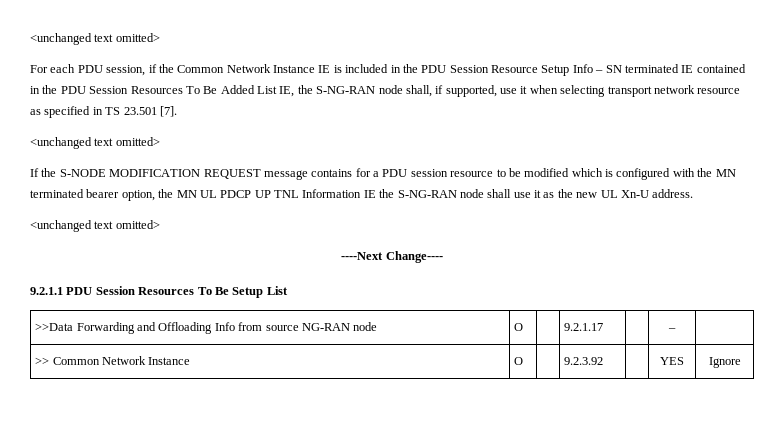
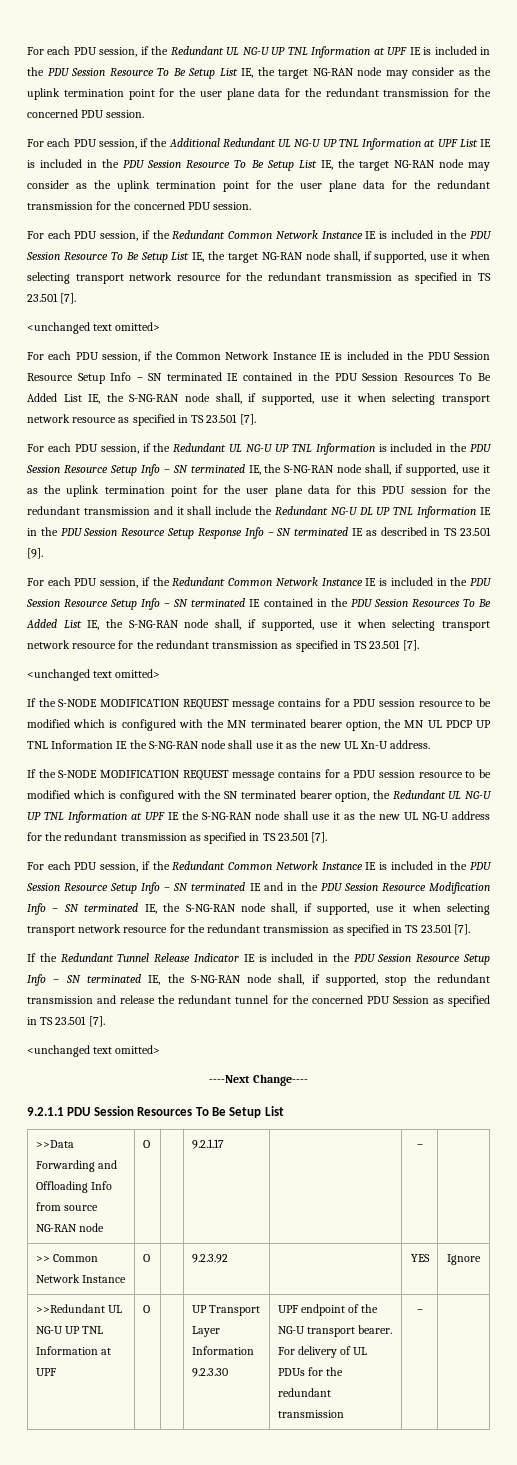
+ For each PDU session, if the Redundant UL NG-U UP TNL Information at UPF IE is included in the PDU Session Resource To Be Setup List IE, the target NG-RAN node may consider as the uplink termination point for the user plane data for the redundant transmission for the concerned PDU session.
+ For each PDU session, if the Additional Redundant UL NG-U UP TNL Information at UPF List IE is included in the PDU Session Resource To Be Setup List IE, the target NG-RAN node may consider as the uplink termination point for the user plane data for the redundant transmission for the concerned PDU session.
+ For each PDU session, if the Redundant Common Network Instance IE is included in the PDU Session Resource To Be Setup List IE, the target NG-RAN node shall, if supported, use it when selecting transport network resource for the redundant transmission as specified in TS 23.501 [7].
+ For each PDU session, if the Redundant UL NG-U UP TNL Information is included in the PDU Session Resource Setup Info – SN terminated IE, the S-NG-RAN node shall, if supported, use it as the uplink termination point for the user plane data for this PDU session for the redundant transmission and it shall include the Redundant NG-U DL UP TNL Information IE in the PDU Session Resource Setup Response Info – SN terminated IE as described in TS 23.501 [9].
+ For each PDU session, if the Redundant Common Network Instance IE is included in the PDU Session Resource Setup Info – SN terminated IE contained in the PDU Session Resources To Be Added List IE, the S-NG-RAN node shall, if supported, use it when selecting transport network resource for the redundant transmission as specified in TS 23.501 [7].
+ If the S-NODE MODIFICATION REQUEST message contains for a PDU session resource to be modified which is configured with the SN terminated bearer option, the Redundant UL NG-U UP TNL Information at UPF IE the S-NG-RAN node shall use it as the new UL NG-U address for the redundant transmission as specified in TS 23.501 [7].
+ For each PDU session, if the Redundant Common Network Instance IE is included in the PDU Session Resource Setup Info – SN terminated IE and in the PDU Session Resource Modification Info – SN terminated IE, the S-NG-RAN node shall, if supported, use it when selecting transport network resource for the redundant transmission as specified in TS 23.501 [7].
+ If the Redundant Tunnel Release Indicator IE is included in the PDU Session Resource Setup Info – SN terminated IE, the S-NG-RAN node shall, if supported, stop the redundant transmission and release the redundant tunnel for the concerned PDU Session as specified in TS 23.501 [7].
+ >>Redundant UL NG-U UP TNL Information at UPF | O | | UP Transport Layer Information 9.2.3.30 | UPF endpoint of the NG-U transport bearer. For delivery of UL PDUs for the redundant transmission | – |

